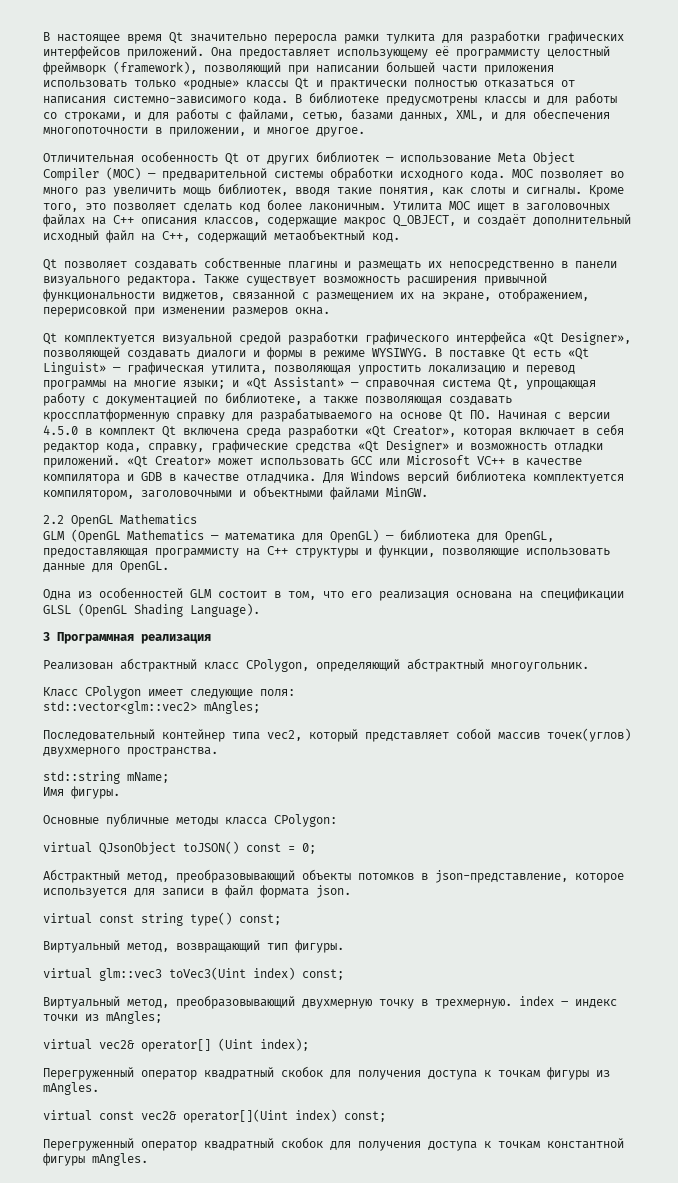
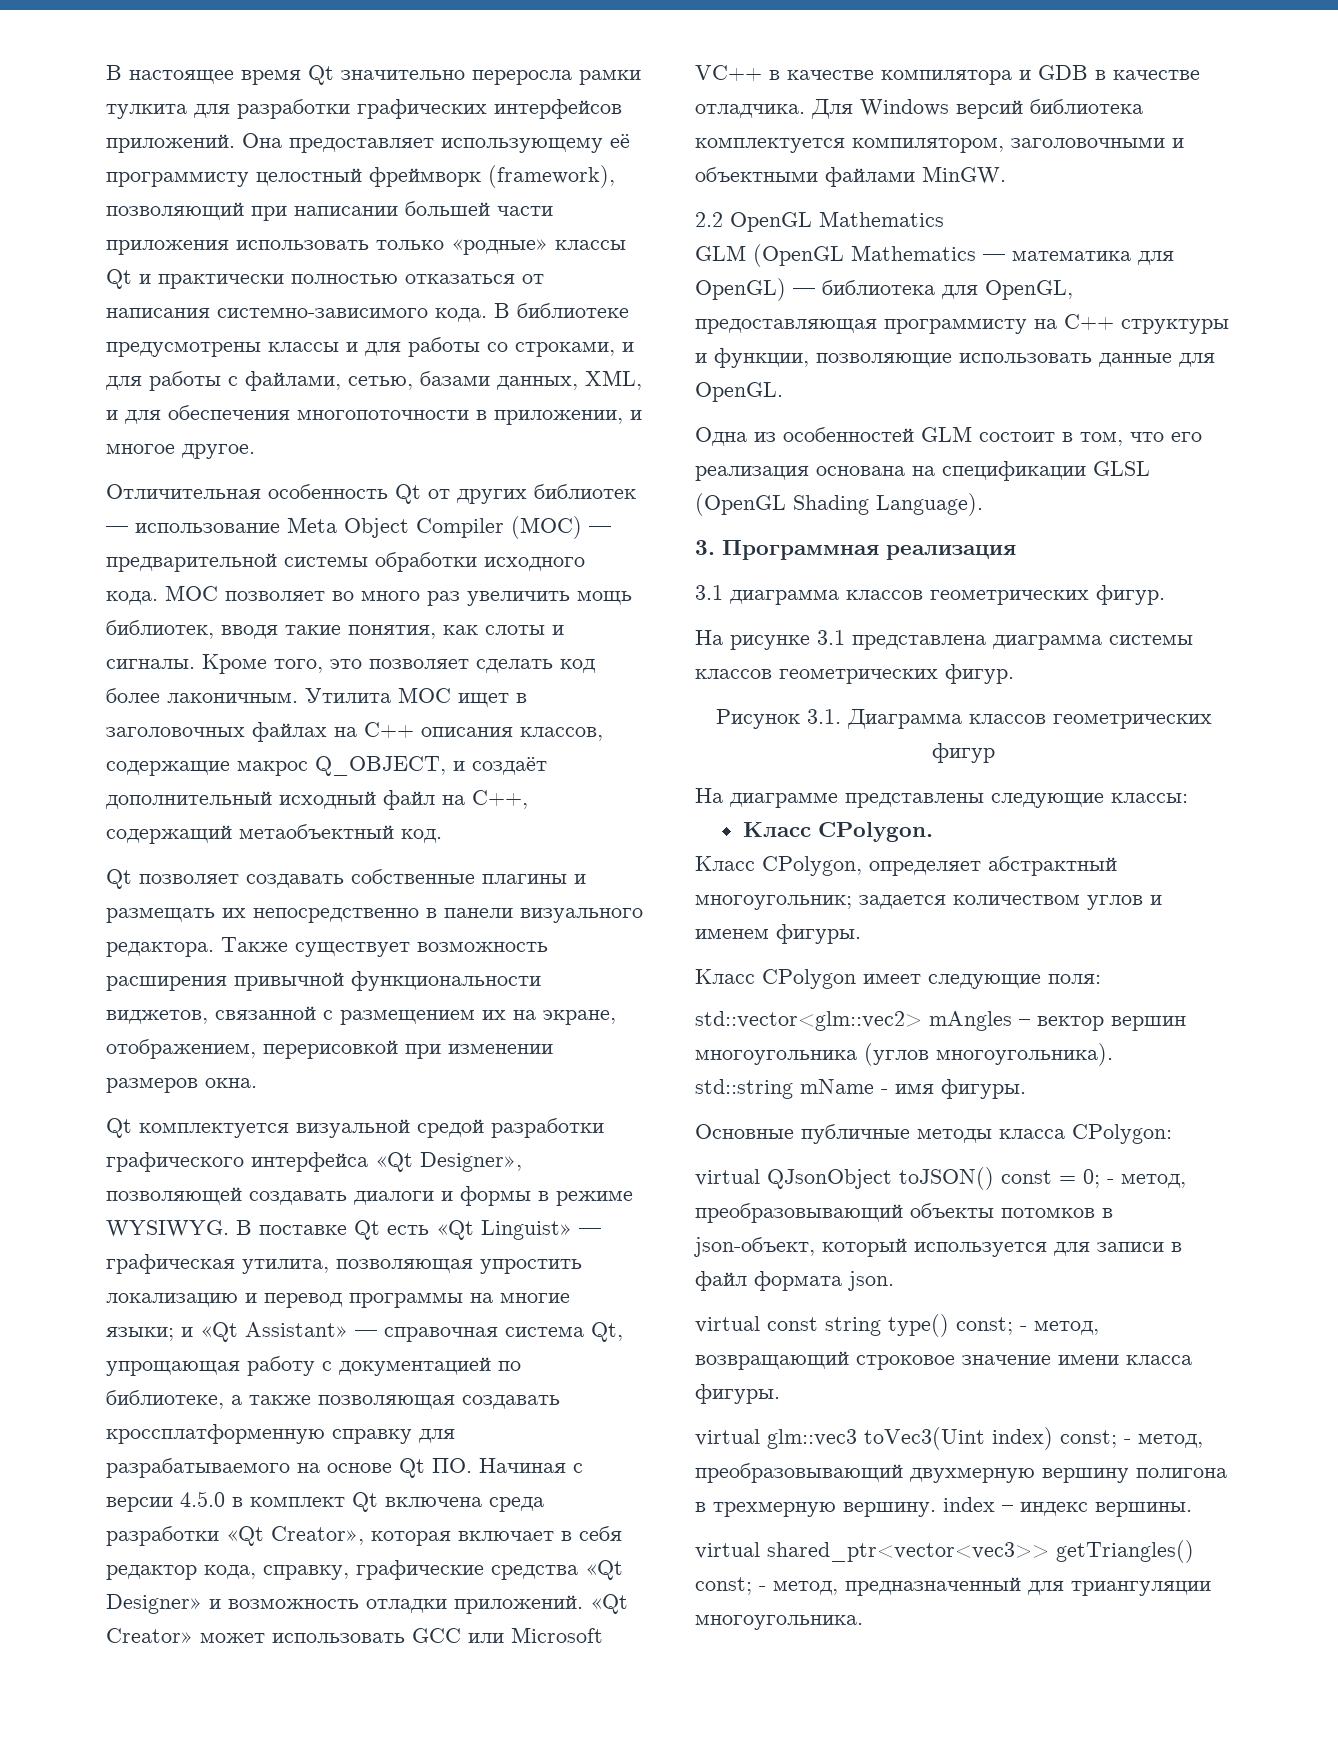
- 3 Программная реализация
+ 3. Программная реализация
- Реализован абстрактный класс CPolygon, определяющий абстрактный многоугольник.
+ 3.1 диаграмма классов геометрических фигур.
+ На рисунке 3.1 представлена диаграмма системы классов геометрических фигур.
+ Рисунок 3.1. Диаграмма классов геометрических фигур
+ На диаграмме представлены следующие классы:
+ Класс CPolygon.
+ Класс CPolygon, определяет абстрактный многоугольник; задается количеством углов и именем фигуры.
- std::vector<glm::vec2> mAngles;
- Последовательный контейнер типа vec2, который представляет собой массив точек(углов) двухмерного пространства.
- std::string mName;
- Имя фигуры.
+ std::vector<glm::vec2> mAngles – вектор вершин многоугольника (углов многоугольника).
+ std::string mName - имя фигуры.
- virtual QJsonObject toJSON() const = 0;
- Абстрактный метод, преобразовывающий объекты потомков в json-представление, которое используется для записи в файл формата json.
+ virtual QJsonObject toJSON() const = 0; - метод, преобразовывающий объекты потомков в json-объект, который используется для записи в файл формата json.
- virtual const string type() const;
- Виртуальный метод, возвращающий тип фигуры.
+ virtual const string type() const; - метод, возвращающий строковое значение имени класса фигуры.
- virtual glm::vec3 toVec3(Uint index) const;
- Виртуальный метод, преобразовывающий двухмерную точку в трехмерную. index – индекс точки из mAngles;
- virtual vec2& operator[] (Uint index);
- Перегруженный оператор квадратный скобок для получения доступа к точкам фигуры из mAngles.
- virtual const vec2& operator[](Uint index) const;
- Перегруженный оператор квадратный скобок для получения доступа к точкам константной фигуры mAngles.
+ virtual glm::vec3 toVec3(Uint index) const; - метод, преобразовывающий двухмерную вершину полигона в трехмерную вершину. index – индекс вершины.
+ virtual shared_ptr<vector<vec3>> getTriangles() const; - метод, предназначенный для триангуляции многоугольника.

